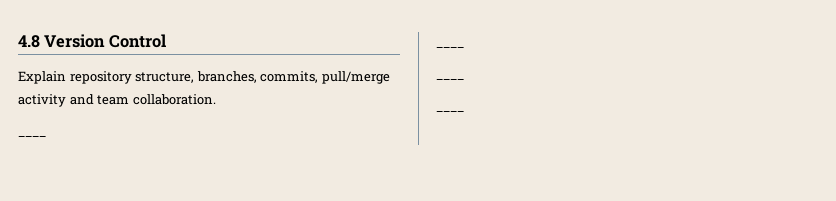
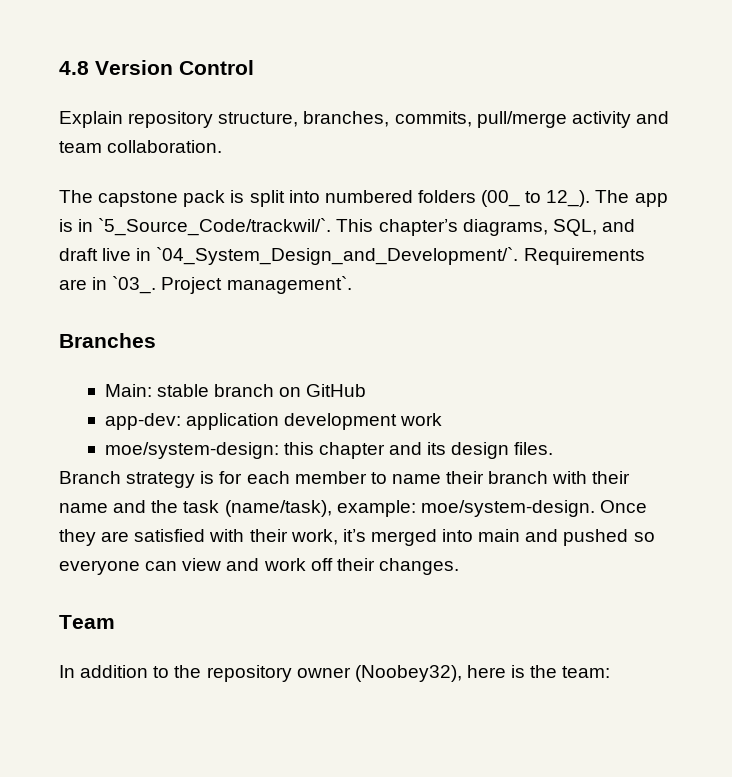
  Explain repository structure, branches, commits, pull/merge activity and team collaboration.
- ____
- ____
- ____
- ____
+ The capstone pack is split into numbered folders (00_ to 12_). The app is in `5_Source_Code/trackwil/`. This chapter’s diagrams, SQL, and draft live in `04_System_Design_and_Development/`. Requirements are in `03_. Project management`.
+ Branches
+ Main: stable branch on GitHub
+ app-dev: application development work
+ moe/system-design: this chapter and its design files.
+ Branch strategy is for each member to name their branch with their name and the task (name/task), example: moe/system-design. Once they are satisfied with their work, it’s merged into main and pushed so everyone can view and work off their changes.
+ Team
+ In addition to the repository owner (Noobey32), here is the team:

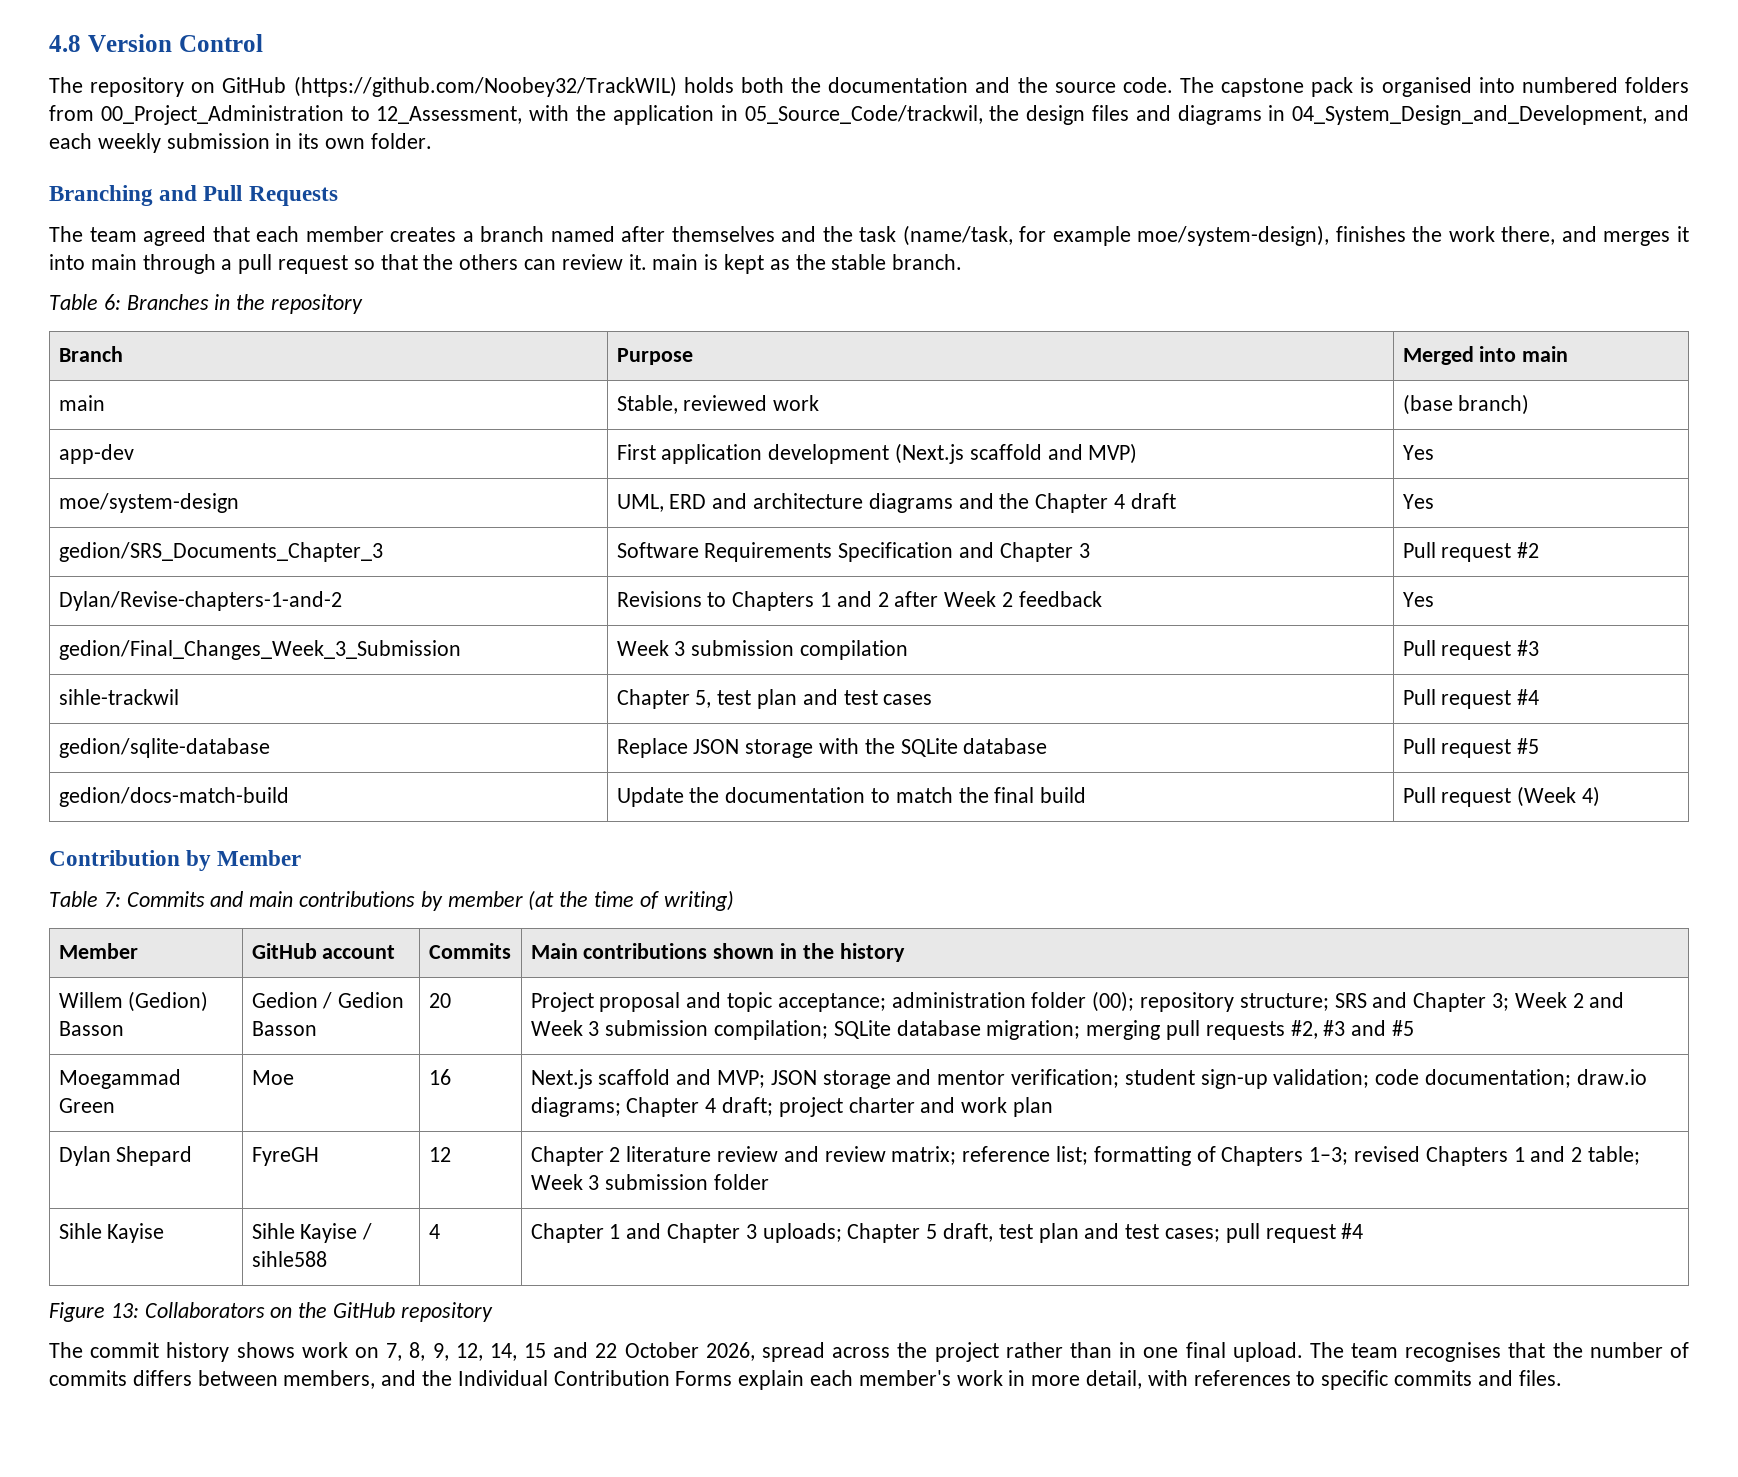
- Explain repository structure, branches, commits, pull/merge activity and team collaboration.
- The capstone pack is split into numbered folders (00_ to 12_). The app is in `5_Source_Code/trackwil/`. This chapter’s diagrams, SQL, and draft live in `04_System_Design_and_Development/`. Requirements are in `03_. Project management`.
- Branches
- Main: stable branch on GitHub
- app-dev: application development work
- moe/system-design: this chapter and its design files.
- Branch strategy is for each member to name their branch with their name and the task (name/task), example: moe/system-design. Once they are satisfied with their work, it’s merged into main and pushed so everyone can view and work off their changes.
- Team
- In addition to the repository owner (Noobey32), here is the team:
+ The repository on GitHub (https://github.com/Noobey32/TrackWIL) holds both the documentation and the source code. The capstone pack is organised into numbered folders from 00_Project_Administration to 12_Assessment, with the application in 05_Source_Code/trackwil, the design files and diagrams in 04_System_Design_and_Development, and each weekly submission in its own folder.
+ Branching and Pull Requests
+ The team agreed that each member creates a branch named after themselves and the task (name/task, for example moe/system-design), finishes the work there, and merges it into main through a pull request so that the others can review it. main is kept as the stable branch.
+ Table 6: Branches in the repository
+ Branch | Purpose | Merged into main
+ main | Stable, reviewed work | (base branch)
+ app-dev | First application development (Next.js scaffold and MVP) | Yes
+ moe/system-design | UML, ERD and architecture diagrams and the Chapter 4 draft | Yes
+ gedion/SRS_Documents_Chapter_3 | Software Requirements Specification and Chapter 3 | Pull request #2
+ Dylan/Revise-chapters-1-and-2 | Revisions to Chapters 1 and 2 after Week 2 feedback | Yes
+ gedion/Final_Changes_Week_3_Submission | Week 3 submission compilation | Pull request #3
+ sihle-trackwil | Chapter 5, test plan and test cases | Pull request #4
+ gedion/sqlite-database | Replace JSON storage with the SQLite database | Pull request #5
+ gedion/docs-match-build | Update the documentation to match the final build | Pull request (Week 4)
+ Contribution by Member
+ Table 7: Commits and main contributions by member (at the time of writing)
+ Member | GitHub account | Commits | Main contributions shown in the history
+ Willem (Gedion) Basson | Gedion / Gedion Basson | 20 | Project proposal and topic acceptance; administration folder (00); repository structure; SRS and Chapter 3; Week 2 and Week 3 submission compilation; SQLite database migration; merging pull requests #2, #3 and #5
+ Moegammad Green | Moe | 16 | Next.js scaffold and MVP; JSON storage and mentor verification; student sign-up validation; code documentation; draw.io diagrams; Chapter 4 draft; project charter and work plan
+ Dylan Shepard | FyreGH | 12 | Chapter 2 literature review and review matrix; reference list; formatting of Chapters 1–3; revised Chapters 1 and 2 table; Week 3 submission folder
+ Sihle Kayise | Sihle Kayise / sihle588 | 4 | Chapter 1 and Chapter 3 uploads; Chapter 5 draft, test plan and test cases; pull request #4
+ Figure 13: Collaborators on the GitHub repository
+ The commit history shows work on 7, 8, 9, 12, 14, 15 and 22 October 2026, spread across the project rather than in one final upload. The team recognises that the number of commits differs between members, and the Individual Contribution Forms explain each member's work in more detail, with references to specific commits and files.

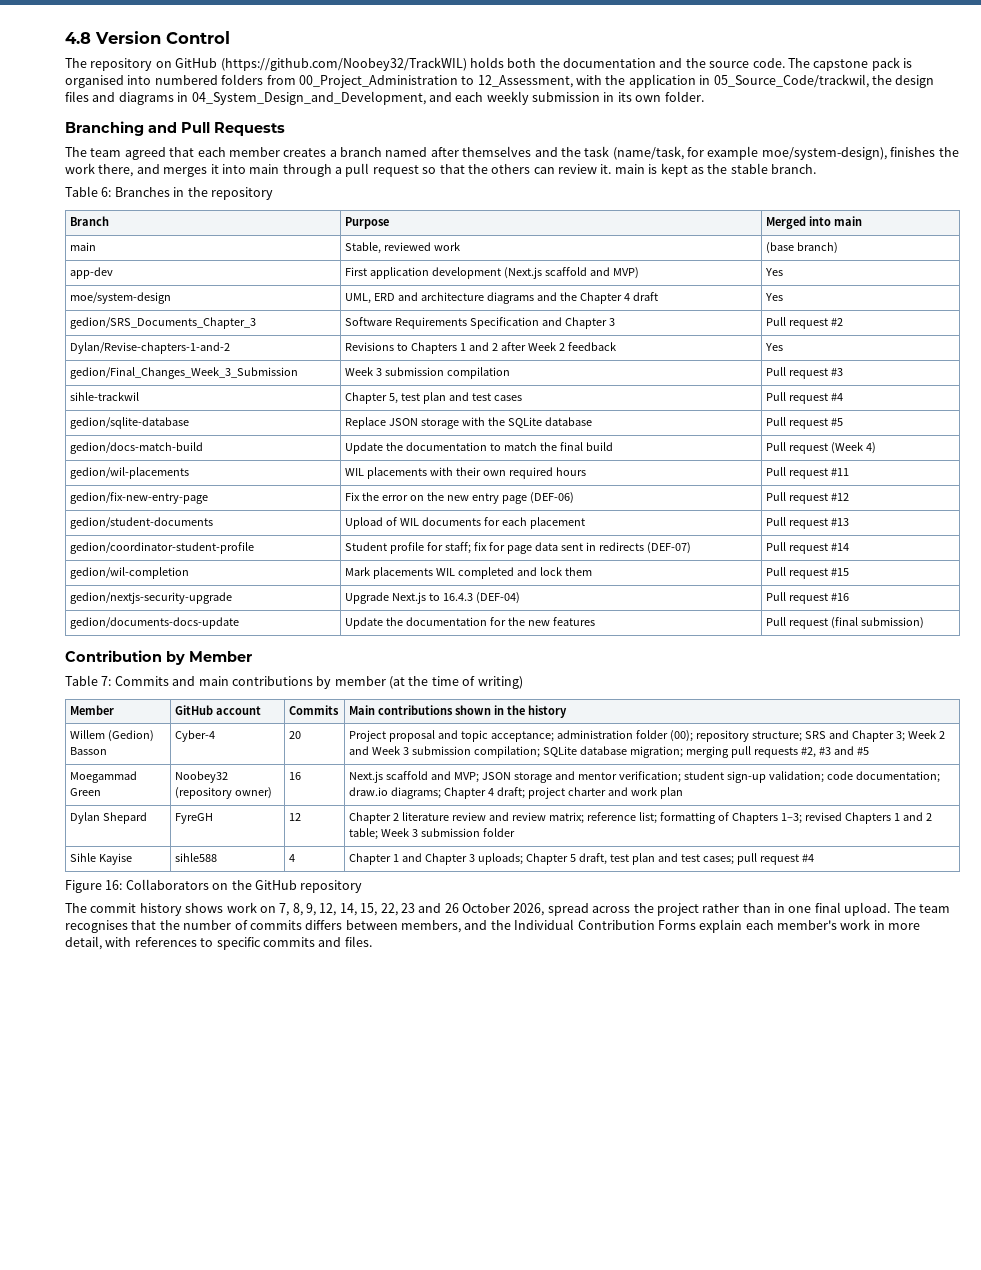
+ gedion/wil-placements | WIL placements with their own required hours | Pull request #11
+ gedion/fix-new-entry-page | Fix the error on the new entry page (DEF-06) | Pull request #12
+ gedion/student-documents | Upload of WIL documents for each placement | Pull request #13
+ gedion/coordinator-student-profile | Student profile for staff; fix for page data sent in redirects (DEF-07) | Pull request #14
+ gedion/wil-completion | Mark placements WIL completed and lock them | Pull request #15
+ gedion/nextjs-security-upgrade | Upgrade Next.js to 16.4.3 (DEF-04) | Pull request #16
+ gedion/documents-docs-update | Update the documentation for the new features | Pull request (final submission)
- Willem (Gedion) Basson | Gedion / Gedion Basson | 20 | Project proposal and topic acceptance; administration folder (00); repository structure; SRS and Chapter 3; Week 2 and Week 3 submission compilation; SQLite database migration; merging pull requests #2, #3 and #5
+ Willem (Gedion) Basson | Cyber-4 | 20 | Project proposal and topic acceptance; administration folder (00); repository structure; SRS and Chapter 3; Week 2 and Week 3 submission compilation; SQLite database migration; merging pull requests #2, #3 and #5
- Moegammad Green | Moe | 16 | Next.js scaffold and MVP; JSON storage and mentor verification; student sign-up validation; code documentation; draw.io diagrams; Chapter 4 draft; project charter and work plan
+ Moegammad Green | Noobey32 (repository owner) | 16 | Next.js scaffold and MVP; JSON storage and mentor verification; student sign-up validation; code documentation; draw.io diagrams; Chapter 4 draft; project charter and work plan
- Sihle Kayise | Sihle Kayise / sihle588 | 4 | Chapter 1 and Chapter 3 uploads; Chapter 5 draft, test plan and test cases; pull request #4
+ Sihle Kayise | sihle588 | 4 | Chapter 1 and Chapter 3 uploads; Chapter 5 draft, test plan and test cases; pull request #4
- Figure 13: Collaborators on the GitHub repository
+ Figure 16: Collaborators on the GitHub repository
- The commit history shows work on 7, 8, 9, 12, 14, 15 and 22 October 2026, spread across the project rather than in one final upload.
+ The commit history shows work on 7, 8, 9, 12, 14, 15, 22, 23 and 26 October 2026, spread across the project rather than in one final upload.

